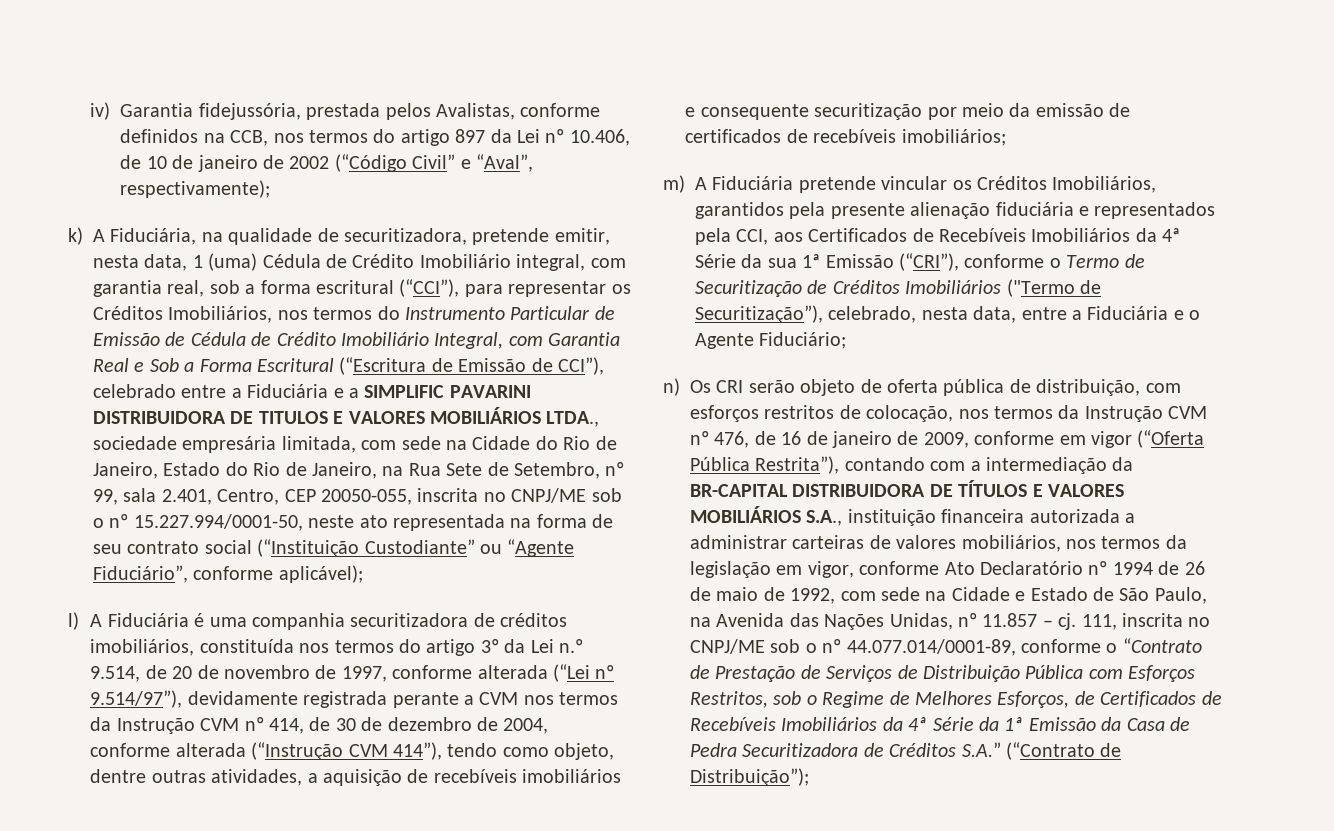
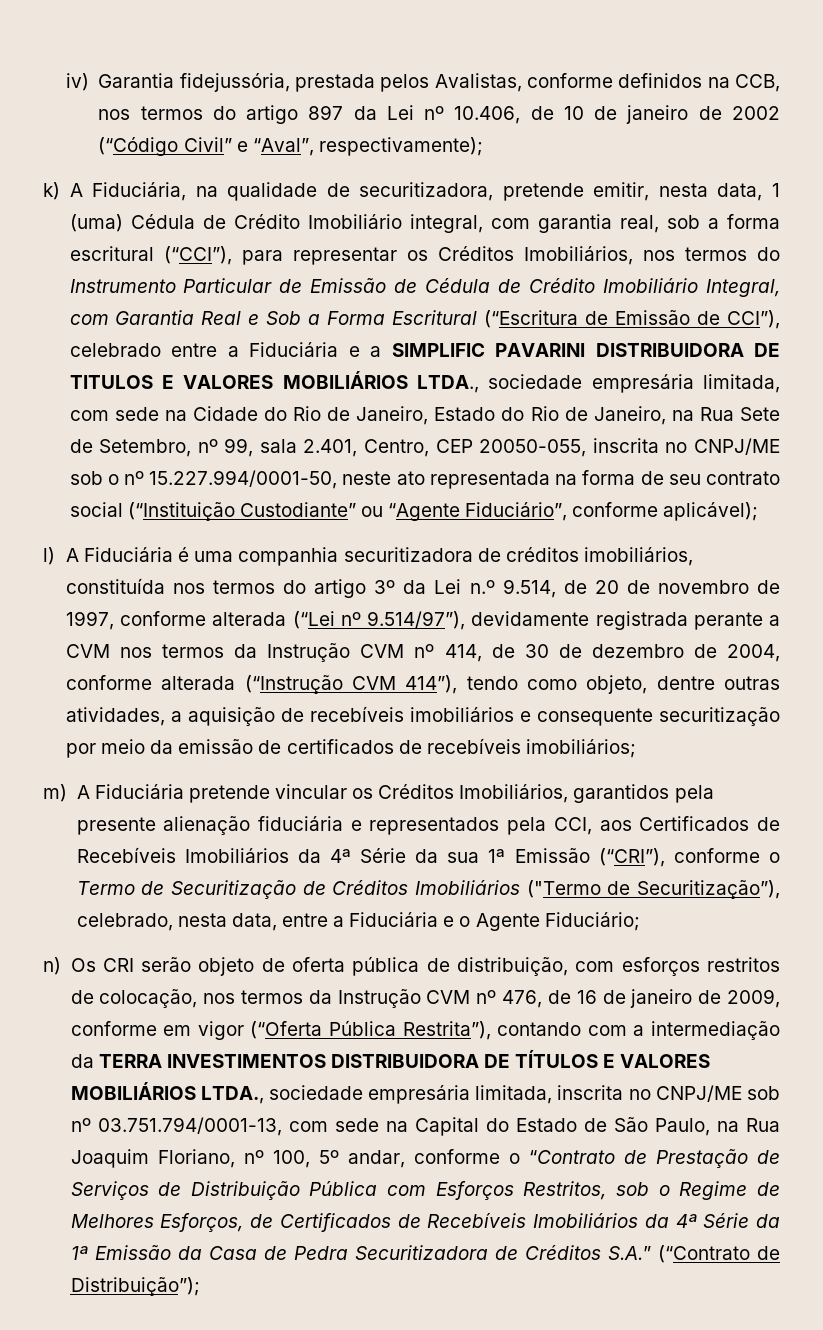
- n) Os CRI serão objeto de oferta pública de distribuição, com esforços restritos de colocação, nos termos da Instrução CVM nº 476, de 16 de janeiro de 2009, conforme em vigor (“Oferta Pública Restrita”), contando com a intermediação da BR-CAPITAL DISTRIBUIDORA DE TÍTULOS E VALORES MOBILIÁRIOS S.A., instituição financeira autorizada a administrar carteiras de valores mobiliários, nos termos da legislação em vigor, conforme Ato Declaratório nº 1994 de 26 de maio de 1992, com sede na Cidade e Estado de São Paulo, na Avenida das Nações Unidas, nº 11.857 – cj. 111, inscrita no CNPJ/ME sob o nº 44.077.014/0001-89, conforme o “Contrato de Prestação de Serviços de Distribuição Pública com Esforços Restritos, sob o Regime de Melhores Esforços, de Certificados de Recebíveis Imobiliários da 4ª Série da 1ª Emissão da Casa de Pedra Securitizadora de Créditos S.A.” (“Contrato de Distribuição”);
+ n) Os CRI serão objeto de oferta pública de distribuição, com esforços restritos de colocação, nos termos da Instrução CVM nº 476, de 16 de janeiro de 2009, conforme em vigor (“Oferta Pública Restrita”), contando com a intermediação da TERRA INVESTIMENTOS DISTRIBUIDORA DE TÍTULOS E VALORES MOBILIÁRIOS LTDA., sociedade empresária limitada, inscrita no CNPJ/ME sob nº 03.751.794/0001-13, com sede na Capital do Estado de São Paulo, na Rua Joaquim Floriano, nº 100, 5º andar, conforme o “Contrato de Prestação de Serviços de Distribuição Pública com Esforços Restritos, sob o Regime de Melhores Esforços, de Certificados de Recebíveis Imobiliários da 4ª Série da 1ª Emissão da Casa de Pedra Securitizadora de Créditos S.A.” (“Contrato de Distribuição”);

